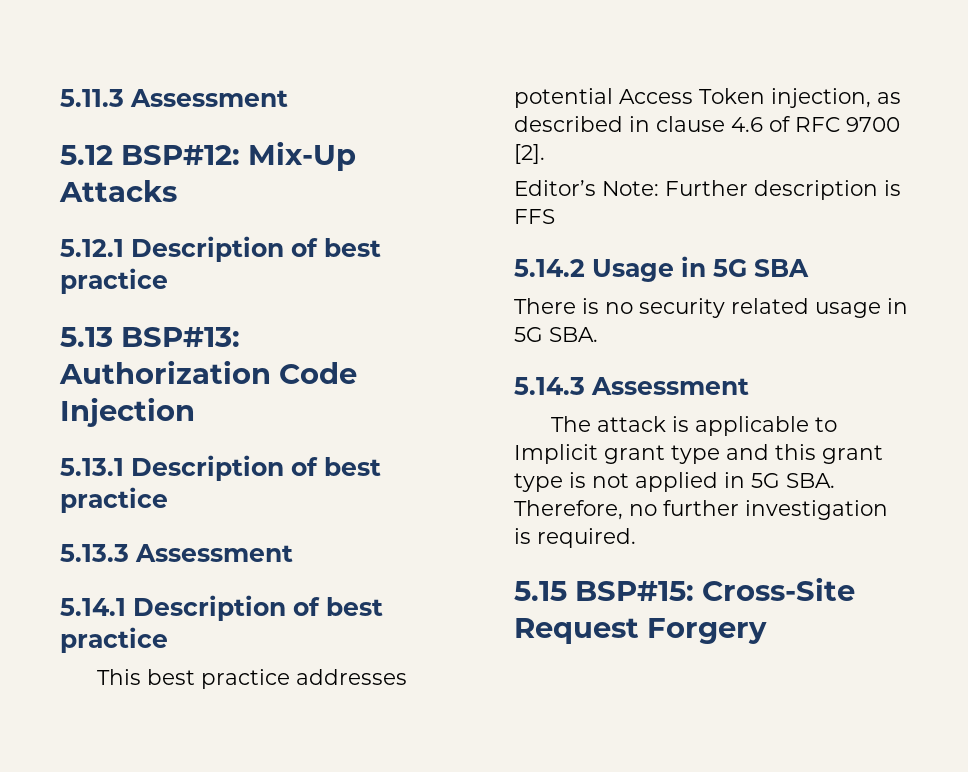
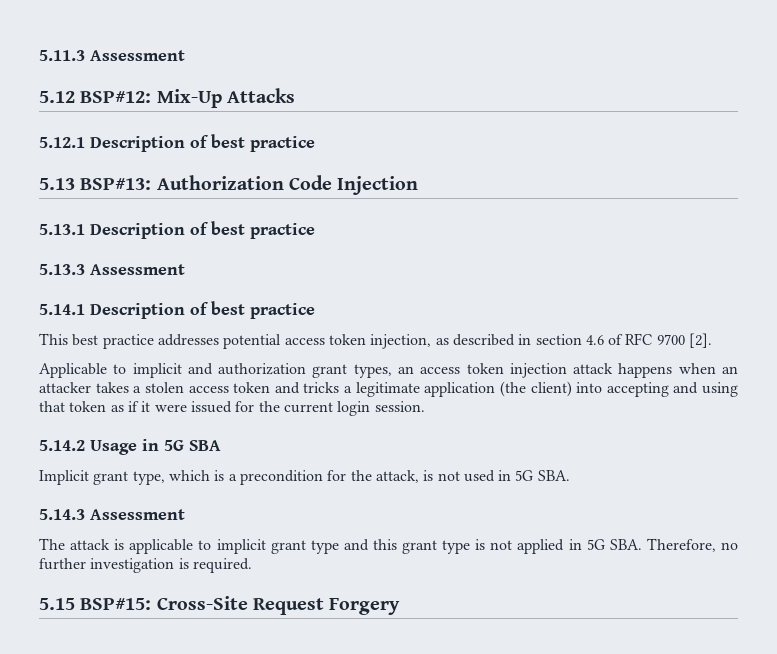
- This best practice addresses potential Access Token injection, as described in clause 4.6 of RFC 9700 [2].
+ This best practice addresses potential access token injection, as described in section 4.6 of RFC 9700 [2].
- Editor’s Note: Further description is FFS
+ Applicable to implicit and authorization grant types, an access token injection attack happens when an attacker takes a stolen access token and tricks a legitimate application (the client) into accepting and using that token as if it were issued for the current login session.
- There is no security related usage in 5G SBA.
+ Implicit grant type, which is a precondition for the attack, is not used in 5G SBA.
- The attack is applicable to Implicit grant type and this grant type is not applied in 5G SBA. Therefore, no further investigation is required.
+ The attack is applicable to implicit grant type and this grant type is not applied in 5G SBA. Therefore, no further investigation is required.

